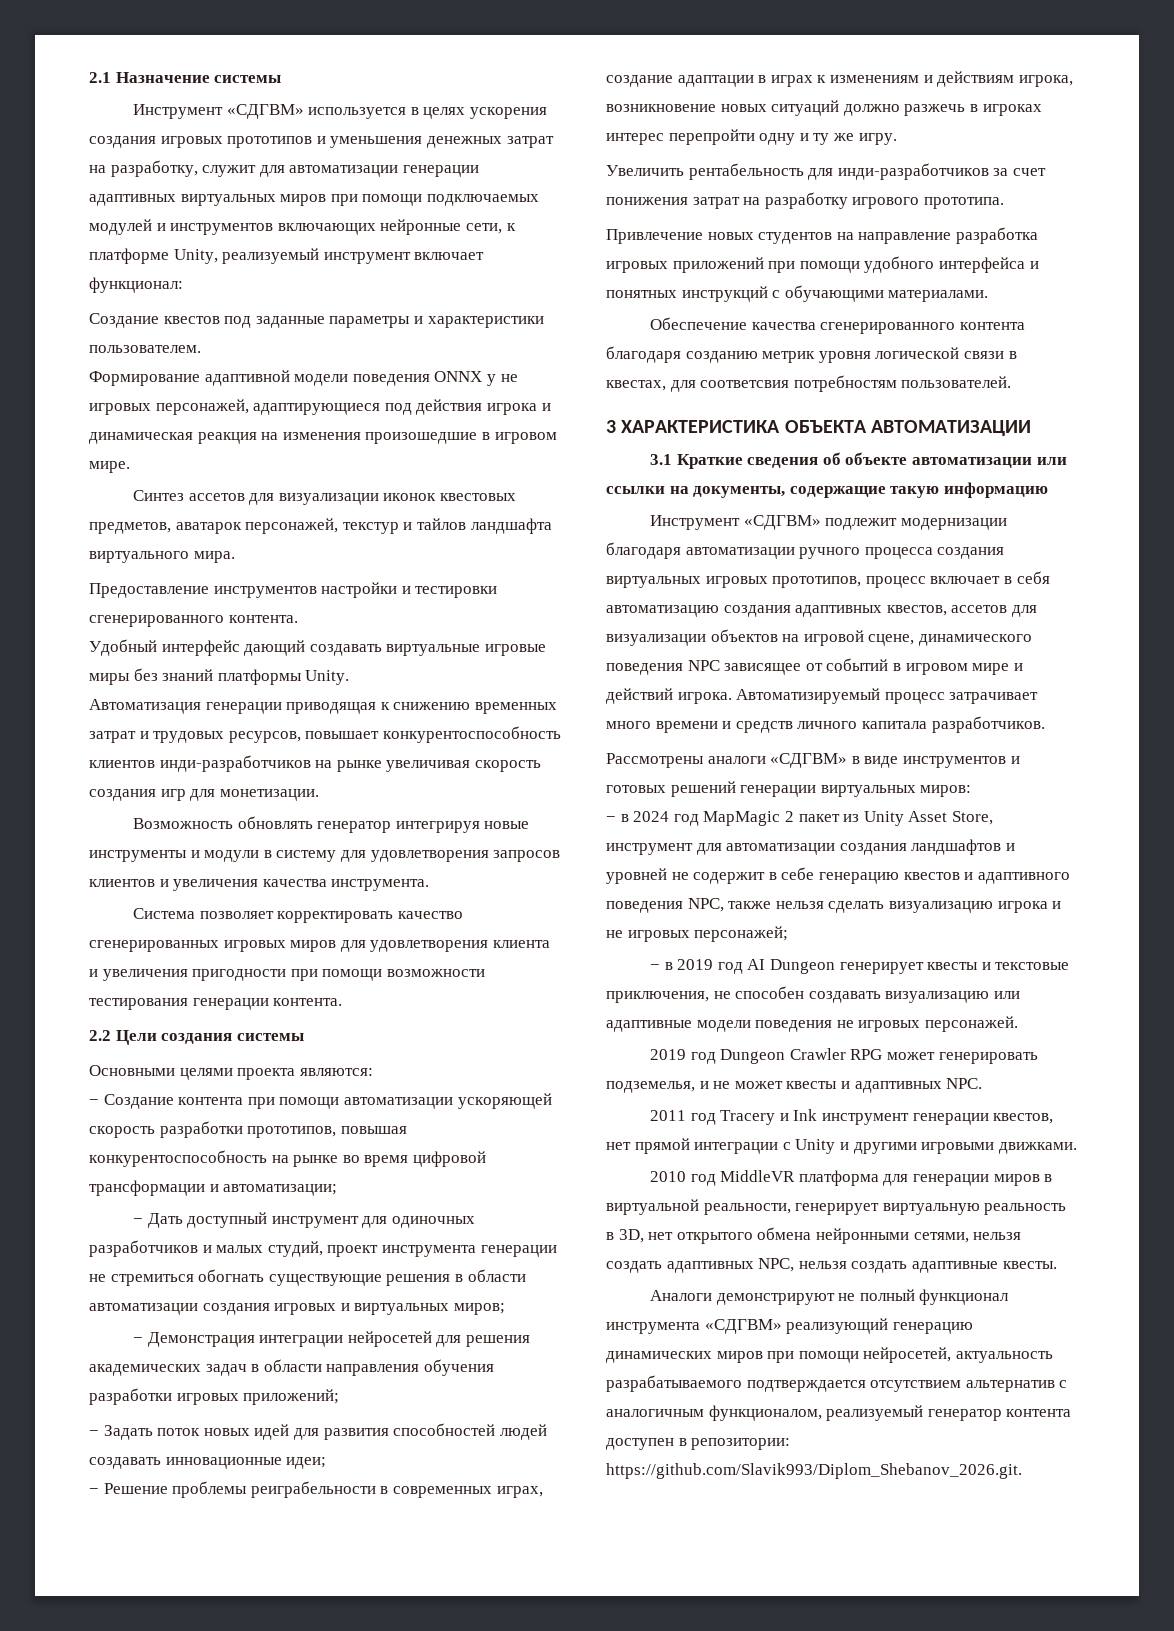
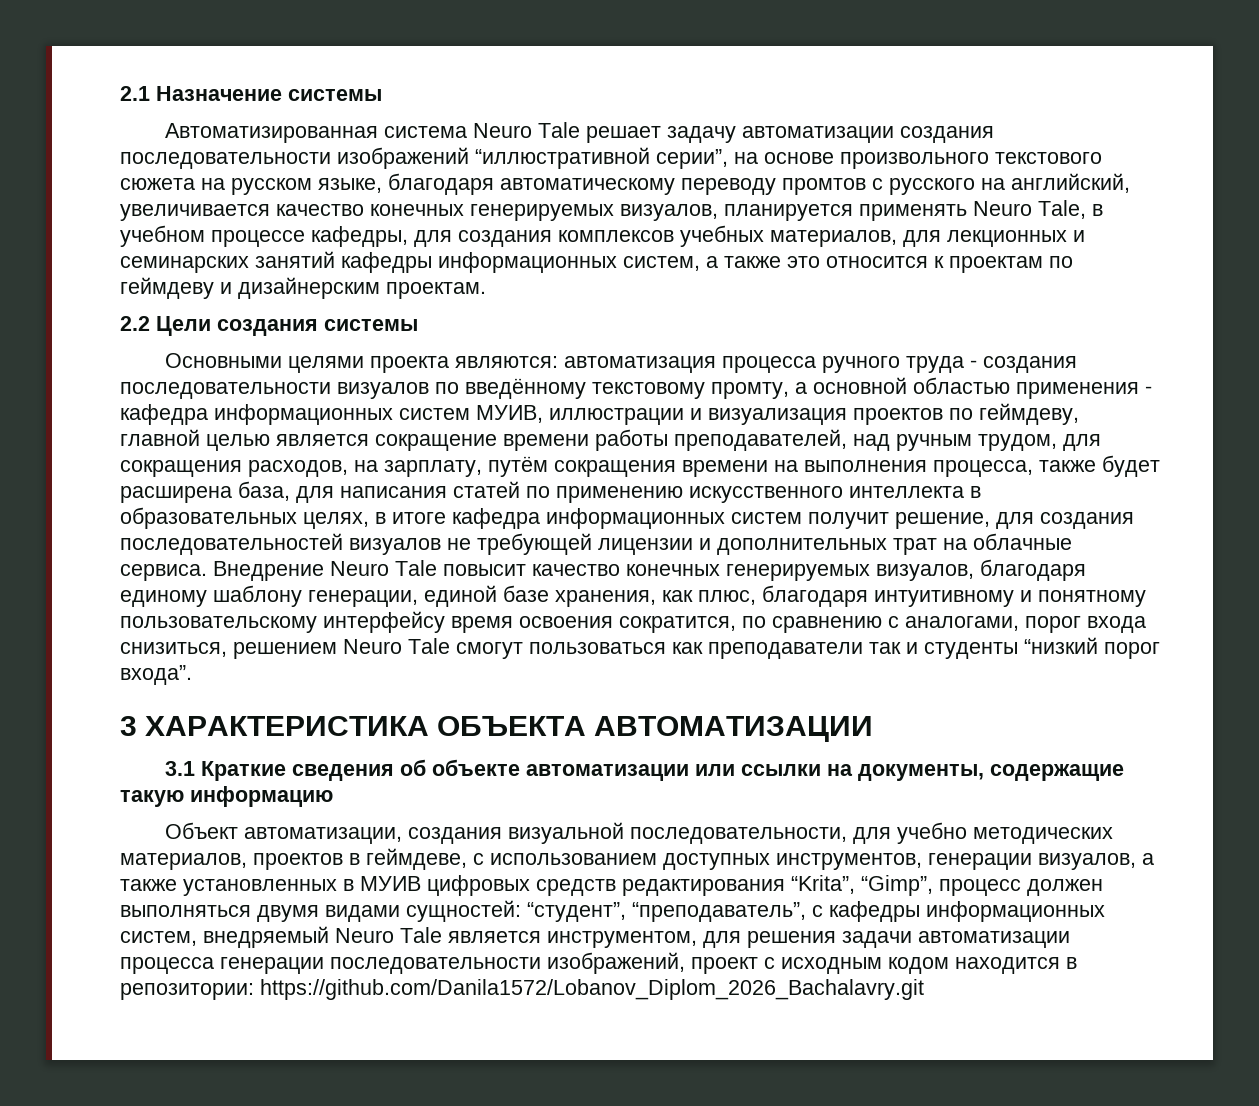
- Инструмент «СДГВМ» используется в целях ускорения создания игровых прототипов и уменьшения денежных затрат на разработку, служит для автоматизации генерации адаптивных виртуальных миров при помощи подключаемых модулей и инструментов включающих нейронные сети, к платформе Unity, реализуемый инструмент включает функционал:
- Создание квестов под заданные параметры и характеристики пользователем.
- Формирование адаптивной модели поведения ONNX у не игровых персонажей, адаптирующиеся под действия игрока и динамическая реакция на изменения произошедшие в игровом мире.
- Синтез ассетов для визуализации иконок квестовых предметов, аватарок персонажей, текстур и тайлов ландшафта виртуального мира.
- Предоставление инструментов настройки и тестировки сгенерированного контента.
- Удобный интерфейс дающий создавать виртуальные игровые миры без знаний платформы Unity.
- Автоматизация генерации приводящая к снижению временных затрат и трудовых ресурсов, повышает конкурентоспособность клиентов инди-разработчиков на рынке увеличивая скорость создания игр для монетизации.
- Возможность обновлять генератор интегрируя новые инструменты и модули в систему для удовлетворения запросов клиентов и увеличения качества инструмента.
- Система позволяет корректировать качество сгенерированных игровых миров для удовлетворения клиента и увеличения пригодности при помощи возможности тестирования генерации контента.
+ Автоматизированная система Neuro Tale решает задачу автоматизации создания последовательности изображений “иллюстративной серии”, на основе произвольного текстового сюжета на русском языке, благодаря автоматическому переводу промтов с русского на английский, увеличивается качество конечных генерируемых визуалов, планируется применять Neuro Tale, в учебном процессе кафедры, для создания комплексов учебных материалов, для лекционных и семинарских занятий кафедры информационных систем, а также это относится к проектам по геймдеву и дизайнерским проектам.
- Основными целями проекта являются:
- − Создание контента при помощи автоматизации ускоряющей скорость разработки прототипов, повышая конкурентоспособность на рынке во время цифровой трансформации и автоматизации;
- − Дать доступный инструмент для одиночных разработчиков и малых студий, проект инструмента генерации не стремиться обогнать существующие решения в области автоматизации создания игровых и виртуальных миров;
- − Демонстрация интеграции нейросетей для решения академических задач в области направления обучения разработки игровых приложений;
- − Задать поток новых идей для развития способностей людей создавать инновационные идеи;
- − Решение проблемы реиграбельности в современных играх, создание адаптации в играх к изменениям и действиям игрока, возникновение новых ситуаций должно разжечь в игроках интерес перепройти одну и ту же игру.
- Увеличить рентабельность для инди-разработчиков за счет понижения затрат на разработку игрового прототипа.
- Привлечение новых студентов на направление разработка игровых приложений при помощи удобного интерфейса и понятных инструкций с обучающими материалами.
- Обеспечение качества сгенерированного контента благодаря созданию метрик уровня логической связи в квестах, для соответсвия потребностям пользователей.
+ Основными целями проекта являются: автоматизация процесса ручного труда - создания последовательности визуалов по введённому текстовому промту, а основной областью применения - кафедра информационных систем МУИВ, иллюстрации и визуализация проектов по геймдеву, главной целью является сокращение времени работы преподавателей, над ручным трудом, для сокращения расходов, на зарплату, путём сокращения времени на выполнения процесса, также будет расширена база, для написания статей по применению искусственного интеллекта в образовательных целях, в итоге кафедра информационных систем получит решение, для создания последовательностей визуалов не требующей лицензии и дополнительных трат на облачные сервиса. Внедрение Neuro Tale повысит качество конечных генерируемых визуалов, благодаря единому шаблону генерации, единой базе хранения, как плюс, благодаря интуитивному и понятному пользовательскому интерфейсу время освоения сократится, по сравнению с аналогами, порог входа снизиться, решением Neuro Tale смогут пользоваться как преподаватели так и студенты “низкий порог входа”.
- Инструмент «СДГВМ» подлежит модернизации благодаря автоматизации ручного процесса создания виртуальных игровых прототипов, процесс включает в себя автоматизацию создания адаптивных квестов, ассетов для визуализации объектов на игровой сцене, динамического поведения NPC зависящее от событий в игровом мире и действий игрока. Автоматизируемый процесс затрачивает много времени и средств личного капитала разработчиков.
- Рассмотрены аналоги «СДГВМ» в виде инструментов и готовых решений генерации виртуальных миров:
- − в 2024 год MapMagic 2 пакет из Unity Asset Store, инструмент для автоматизации создания ландшафтов и уровней не содержит в себе генерацию квестов и адаптивного поведения NPC, также нельзя сделать визуализацию игрока и не игровых персонажей;
- − в 2019 год AI Dungeon генерирует квесты и текстовые приключения, не способен создавать визуализацию или адаптивные модели поведения не игровых персонажей.
- 2019 год Dungeon Crawler RPG может генерировать подземелья, и не может квесты и адаптивных NPC.
- 2011 год Tracery и Ink инструмент генерации квестов, нет прямой интеграции с Unity и другими игровыми движками.
- 2010 год MiddleVR платформа для генерации миров в виртуальной реальности, генерирует виртуальную реальность в 3D, нет открытого обмена нейронными сетями, нельзя создать адаптивных NPC, нельзя создать адаптивные квесты.
- Аналоги демонстрируют не полный функционал инструмента «СДГВМ» реализующий генерацию динамических миров при помощи нейросетей, актуальность разрабатываемого подтверждается отсутствием альтернатив с аналогичным функционалом, реализуемый генератор контента доступен в репозитории: https://github.com/Slavik993/Diplom_Shebanov_2026.git.
+ Объект автоматизации, создания визуальной последовательности, для учебно методических материалов, проектов в геймдеве, с использованием доступных инструментов, генерации визуалов, а также установленных в МУИВ цифровых средств редактирования “Krita”, “Gimp”, процесс должен выполняться двумя видами сущностей: “студент”, “преподаватель”, с кафедры информационных систем, внедряемый Neuro Tale является инструментом, для решения задачи автоматизации процесса генерации последовательности изображений, проект с исходным кодом находится в репозитории: https://github.com/Danila1572/Lobanov_Diplom_2026_Bachalavry.git

